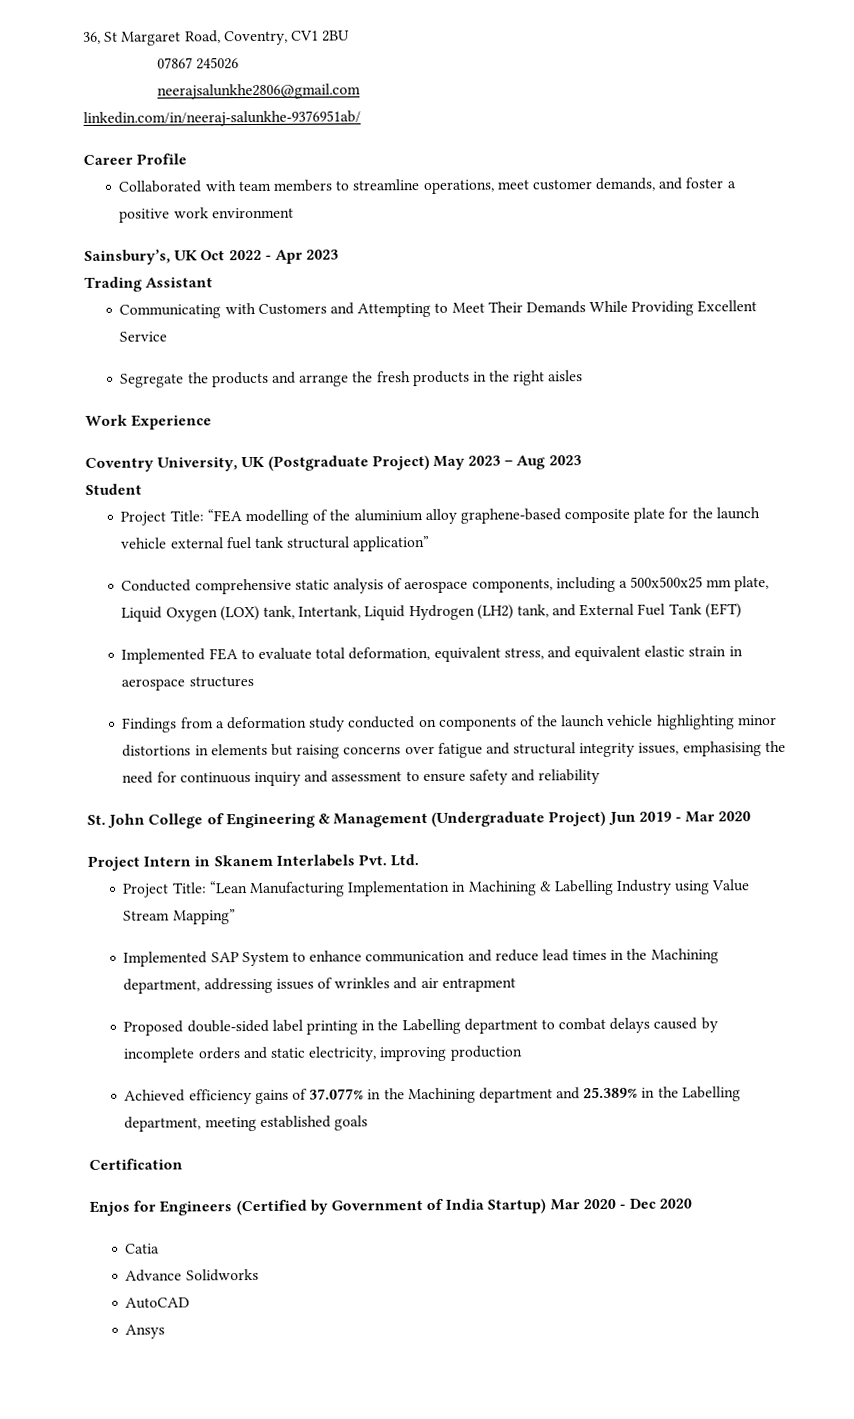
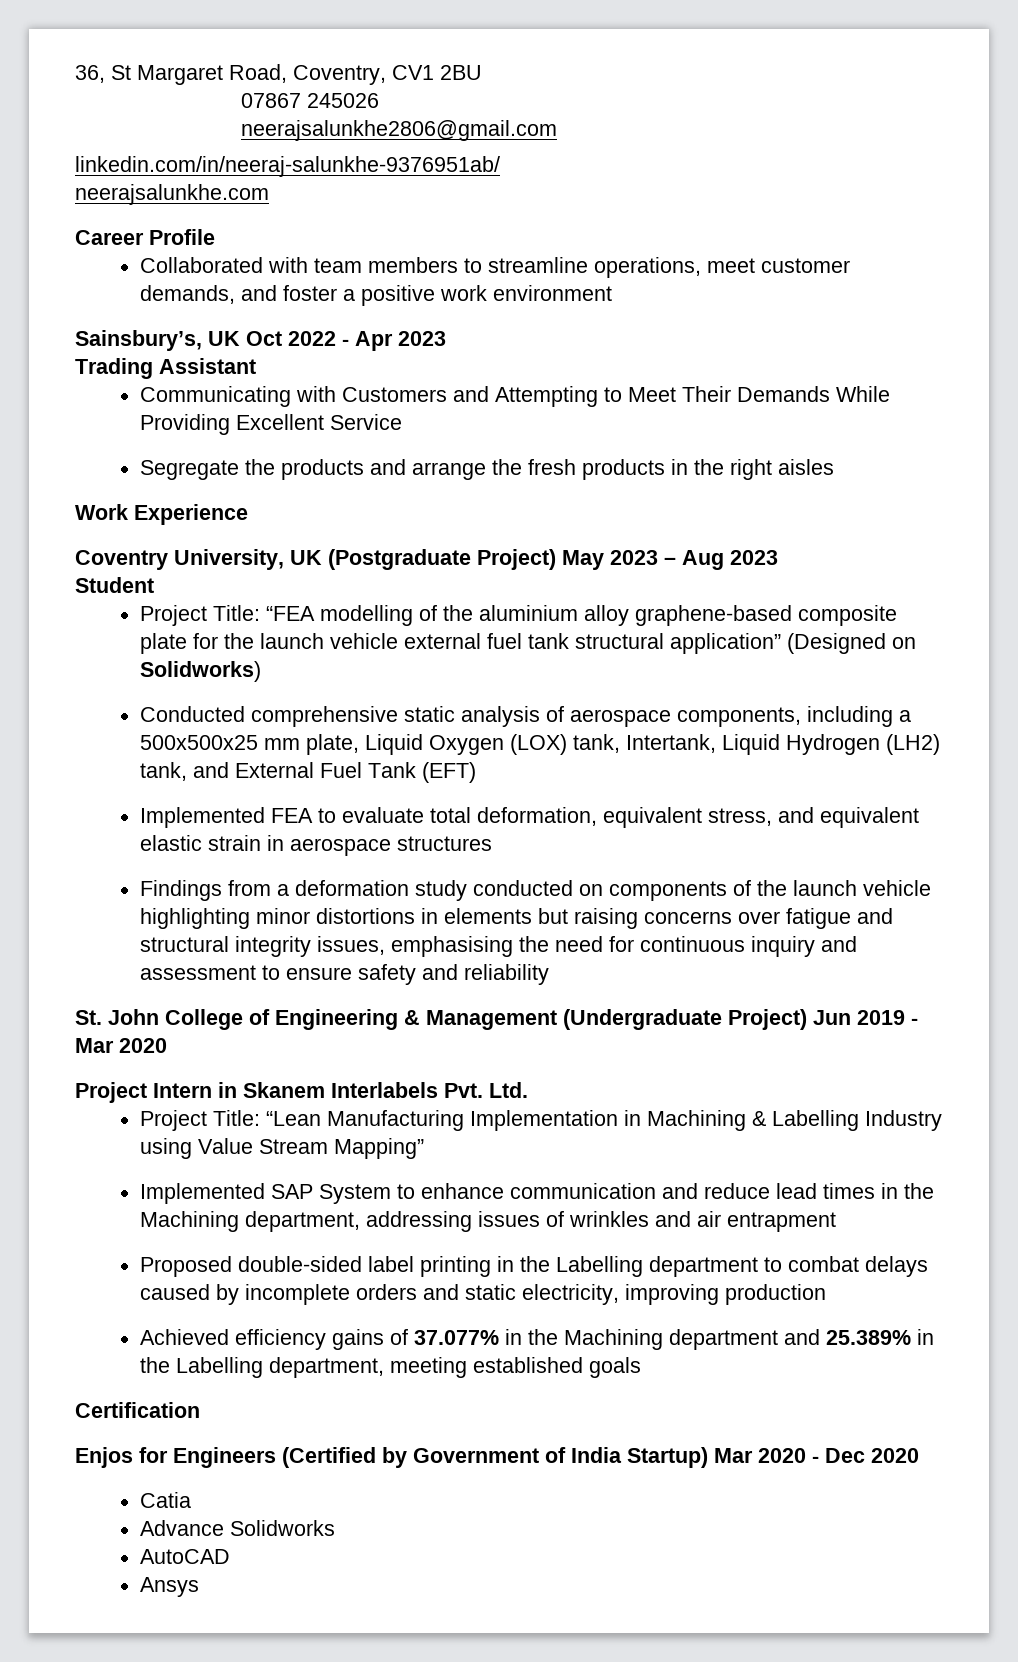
+ neerajsalunkhe.com
- Project Title: “FEA modelling of the aluminium alloy graphene-based composite plate for the launch vehicle external fuel tank structural application”
+ Project Title: “FEA modelling of the aluminium alloy graphene-based composite plate for the launch vehicle external fuel tank structural application” (Designed on Solidworks)

